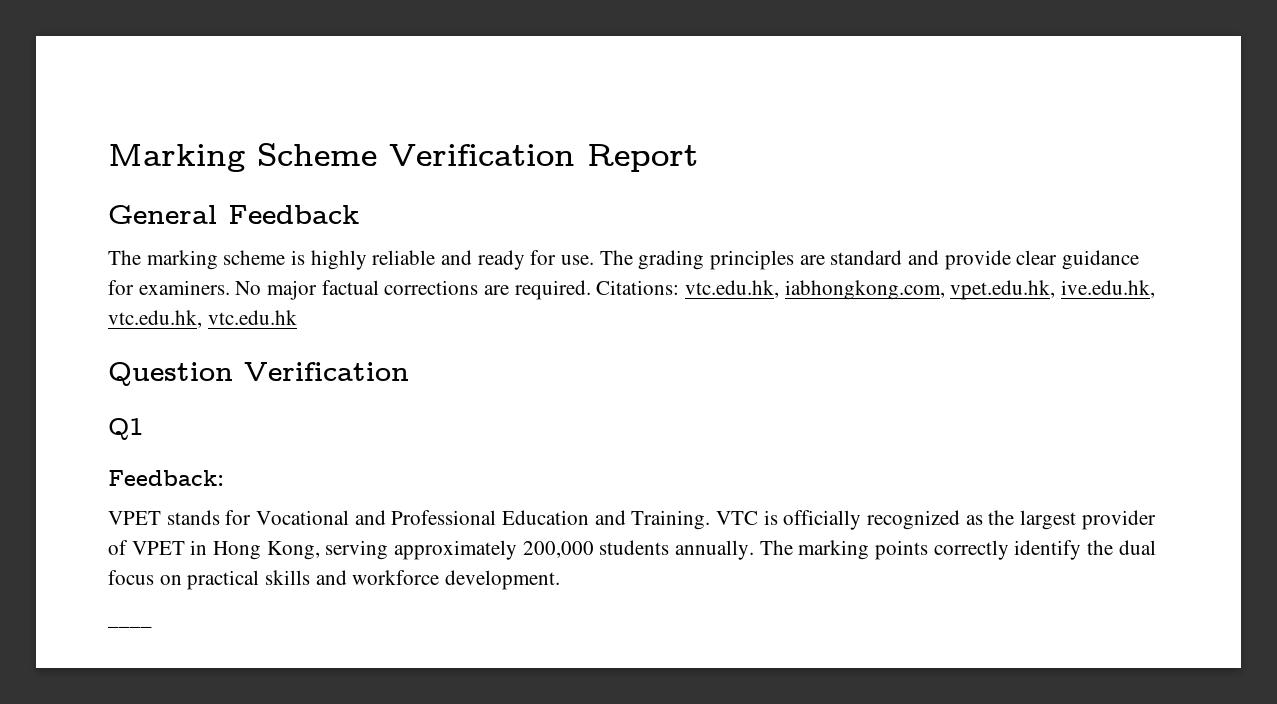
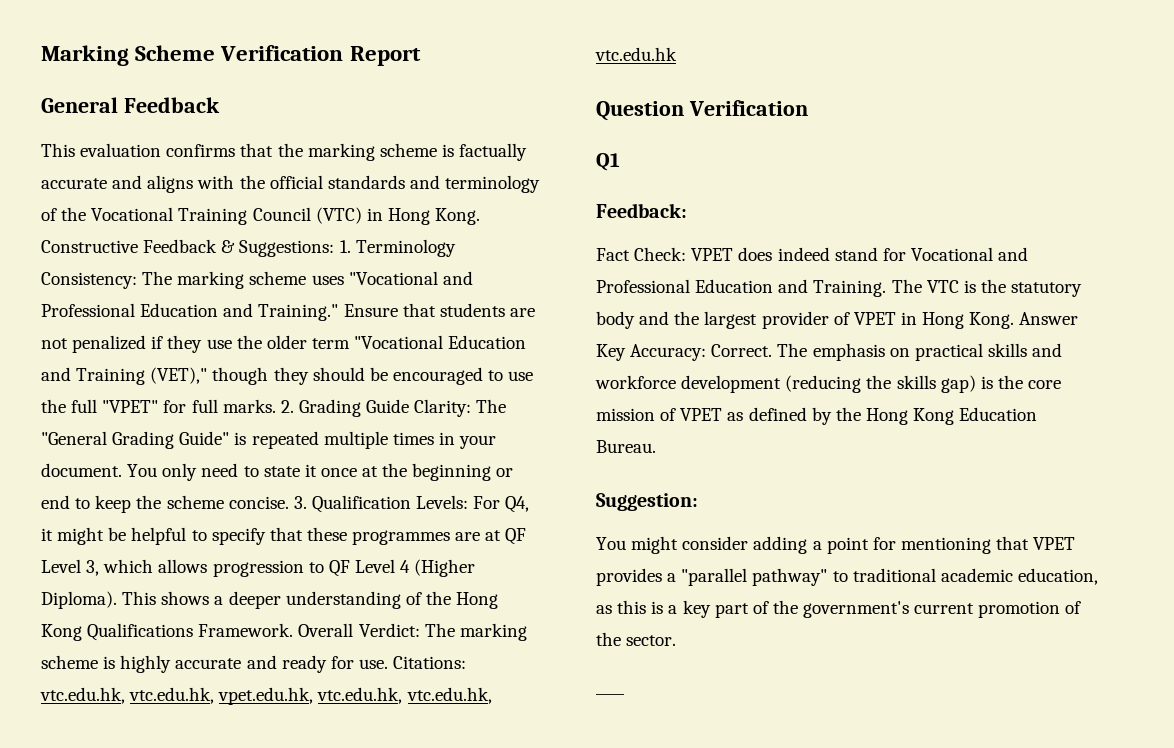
- The marking scheme is highly reliable and ready for use.
+ This evaluation confirms that the marking scheme is factually accurate and aligns with the official standards and terminology of the Vocational Training Council (VTC) in Hong Kong. Constructive Feedback & Suggestions: 1. Terminology Consistency: The marking scheme uses "Vocational and Professional Education and Training." Ensure that students are not penalized if they use the older term "Vocational Education and Training (VET)," though they should be encouraged to use the full "VPET" for full marks. 2. Grading Guide Clarity: The "General Grading Guide" is repeated multiple times in your document. You only need to state it once at the beginning or end to keep the scheme concise. 3. Qualification Levels: For Q4, it might be helpful to specify that these programmes are at QF Level 3, which allows progression to QF Level 4 (Higher Diploma). This shows a deeper understanding of the Hong Kong Qualifications Framework. Overall Verdict: The marking scheme is highly accurate and ready for use.
- The grading principles are standard and provide clear guidance for examiners. No major factual corrections are required. Citations: vtc.edu.hk, iabhongkong.com, vpet.edu.hk, ive.edu.hk, vtc.edu.hk, vtc.edu.hk
+ Citations: vtc.edu.hk, vtc.edu.hk, vpet.edu.hk, vtc.edu.hk, vtc.edu.hk, vtc.edu.hk
- VPET stands for Vocational and Professional Education and Training.
+ Fact Check: VPET does indeed stand for Vocational and Professional Education and Training.
- VTC is officially recognized as the largest provider of VPET in Hong Kong, serving approximately 200,000 students annually. The marking points correctly identify the dual focus on practical skills and workforce development.
+ The VTC is the statutory body and the largest provider of VPET in Hong Kong. Answer Key Accuracy: Correct. The emphasis on practical skills and workforce development (reducing the skills gap) is the core mission of VPET as defined by the Hong Kong Education Bureau.
+ Suggestion:
+ You might consider adding a point for mentioning that VPET provides a "parallel pathway" to traditional academic education, as this is a key part of the government's current promotion of the sector.

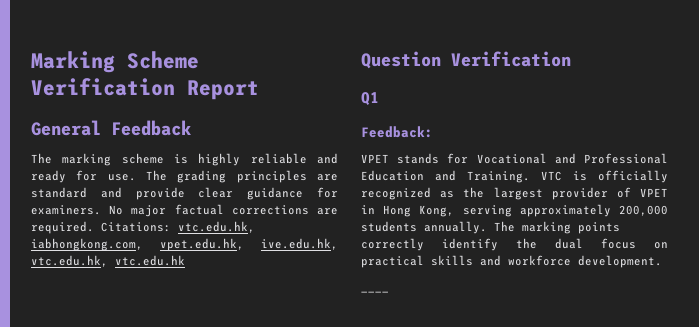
- This evaluation confirms that the marking scheme is factually accurate and aligns with the official standards and terminology of the Vocational Training Council (VTC) in Hong Kong. Constructive Feedback & Suggestions: 1. Terminology Consistency: The marking scheme uses "Vocational and Professional Education and Training." Ensure that students are not penalized if they use the older term "Vocational Education and Training (VET)," though they should be encouraged to use the full "VPET" for full marks. 2. Grading Guide Clarity: The "General Grading Guide" is repeated multiple times in your document. You only need to state it once at the beginning or end to keep the scheme concise. 3. Qualification Levels: For Q4, it might be helpful to specify that these programmes are at QF Level 3, which allows progression to QF Level 4 (Higher Diploma). This shows a deeper understanding of the Hong Kong Qualifications Framework. Overall Verdict: The marking scheme is highly accurate and ready for use.
+ The marking scheme is highly reliable and ready for use.
- Citations: vtc.edu.hk, vtc.edu.hk, vpet.edu.hk, vtc.edu.hk, vtc.edu.hk, vtc.edu.hk
+ The grading principles are standard and provide clear guidance for examiners. No major factual corrections are required. Citations: vtc.edu.hk, iabhongkong.com, vpet.edu.hk, ive.edu.hk, vtc.edu.hk, vtc.edu.hk
- Fact Check: VPET does indeed stand for Vocational and Professional Education and Training.
+ VPET stands for Vocational and Professional Education and Training.
- The VTC is the statutory body and the largest provider of VPET in Hong Kong. Answer Key Accuracy: Correct. The emphasis on practical skills and workforce development (reducing the skills gap) is the core mission of VPET as defined by the Hong Kong Education Bureau.
- Suggestion:
- You might consider adding a point for mentioning that VPET provides a "parallel pathway" to traditional academic education, as this is a key part of the government's current promotion of the sector.
+ VTC is officially recognized as the largest provider of VPET in Hong Kong, serving approximately 200,000 students annually. The marking points correctly identify the dual focus on practical skills and workforce development.

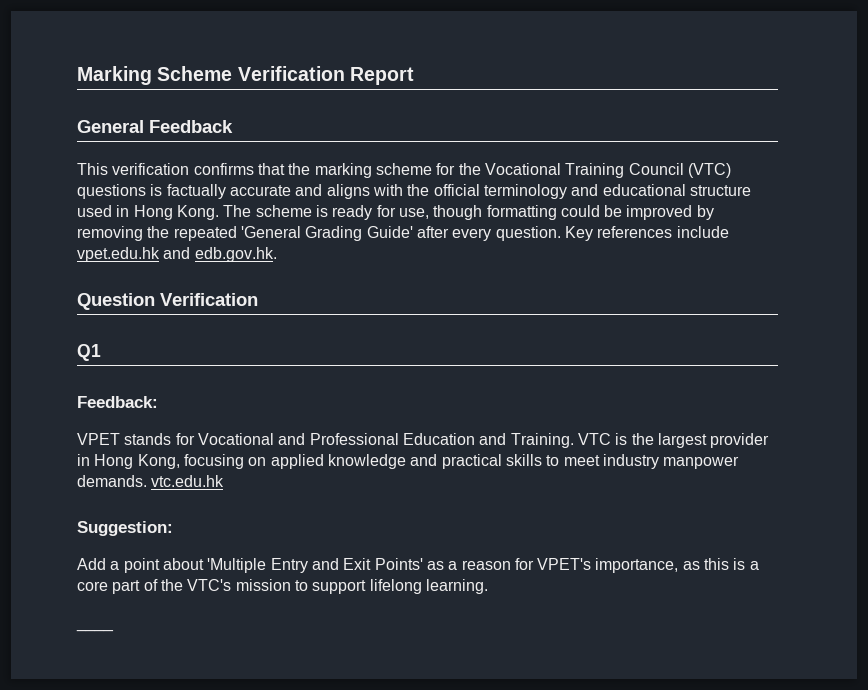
- The marking scheme is highly reliable and ready for use. The grading principles are standard and provide clear guidance for examiners. No major factual corrections are required. Citations: vtc.edu.hk, iabhongkong.com, vpet.edu.hk, ive.edu.hk, vtc.edu.hk, vtc.edu.hk
+ This verification confirms that the marking scheme for the Vocational Training Council (VTC) questions is factually accurate and aligns with the official terminology and educational structure used in Hong Kong. The scheme is ready for use, though formatting could be improved by removing the repeated 'General Grading Guide' after every question. Key references include vpet.edu.hk and edb.gov.hk.
- VTC is officially recognized as the largest provider of VPET in Hong Kong, serving approximately 200,000 students annually. The marking points correctly identify the dual focus on practical skills and workforce development.
+ VTC is the largest provider in Hong Kong, focusing on applied knowledge and practical skills to meet industry manpower demands. vtc.edu.hk
+ Suggestion:
+ Add a point about 'Multiple Entry and Exit Points' as a reason for VPET's importance, as this is a core part of the VTC's mission to support lifelong learning.

